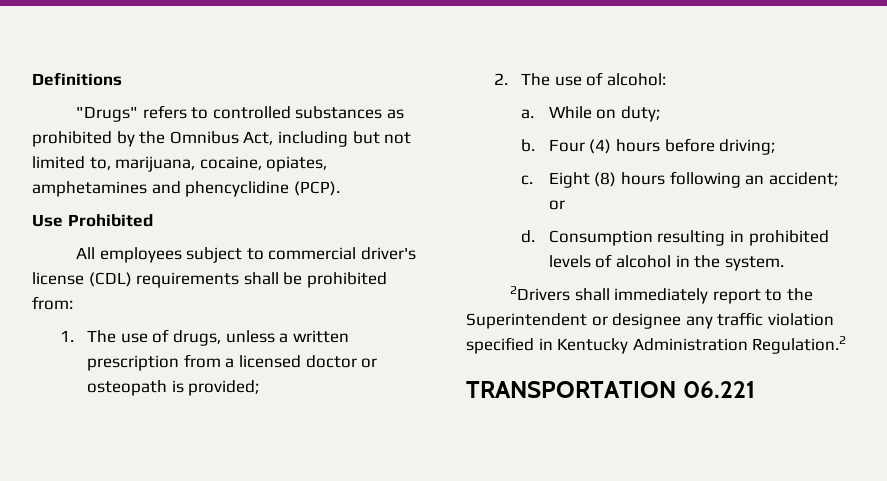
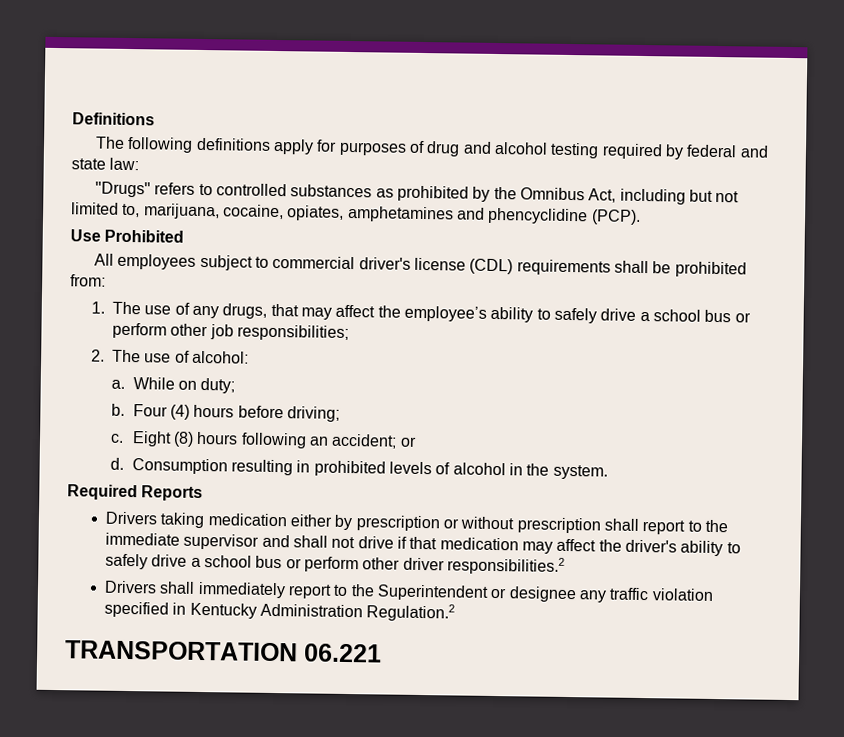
+ The following definitions apply for purposes of drug and alcohol testing required by federal and state law:
- 1. The use of drugs, unless a written prescription from a licensed doctor or osteopath is provided;
+ 1. The use of any drugs, that may affect the employee’s ability to safely drive a school bus or perform other job responsibilities;
- 2Drivers shall immediately report to the Superintendent or designee any traffic violation specified in Kentucky Administration Regulation.2
+ Required Reports
+ Drivers taking medication either by prescription or without prescription shall report to the immediate supervisor and shall not drive if that medication may affect the driver's ability to safely drive a school bus or perform other driver responsibilities.2
+ Drivers shall immediately report to the Superintendent or designee any traffic violation specified in Kentucky Administration Regulation.2

